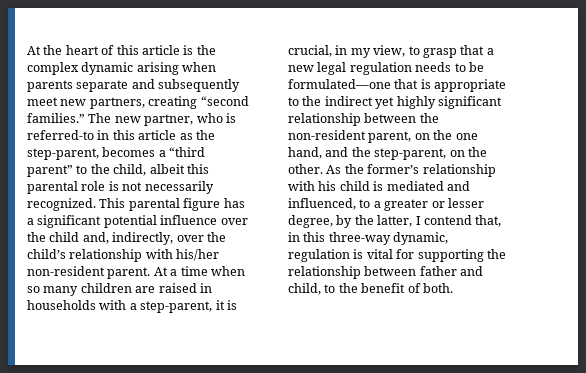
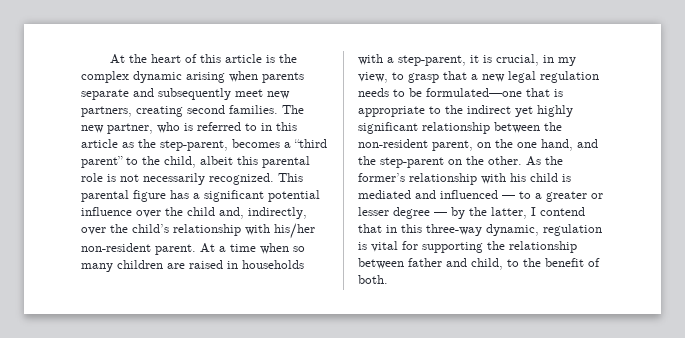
- At the heart of this article is the complex dynamic arising when parents separate and subsequently meet new partners, creating “second families.”
+ At the heart of this article is the complex dynamic arising when parents separate and subsequently meet new partners, creating second families.
- The new partner, who is referred-to in this article as the step-parent, becomes a “third parent” to the child, albeit this parental role is not necessarily recognized.
+ The new partner, who is referred to in this article as the step-parent, becomes a “third parent” to the child, albeit this parental role is not necessarily recognized.
- At a time when so many children are raised in households with a step-parent, it is crucial, in my view, to grasp that a new legal regulation needs to be formulated—one that is appropriate to the indirect yet highly significant relationship between the non-resident parent, on the one hand, and the step-parent, on the other.
+ At a time when so many children are raised in households with a step-parent, it is crucial, in my view, to grasp that a new legal regulation needs to be formulated—one that is appropriate to the indirect yet highly significant relationship between the non-resident parent, on the one hand, and the step-parent on the other.
- As the former’s relationship with his child is mediated and influenced, to a greater or lesser degree, by the latter, I contend that, in this three-way dynamic, regulation is vital for supporting the relationship between father and child, to the benefit of both.
+ As the former’s relationship with his child is mediated and influenced — to a greater or lesser degree — by the latter, I contend that in this three-way dynamic, regulation is vital for supporting the relationship between father and child, to the benefit of both.

